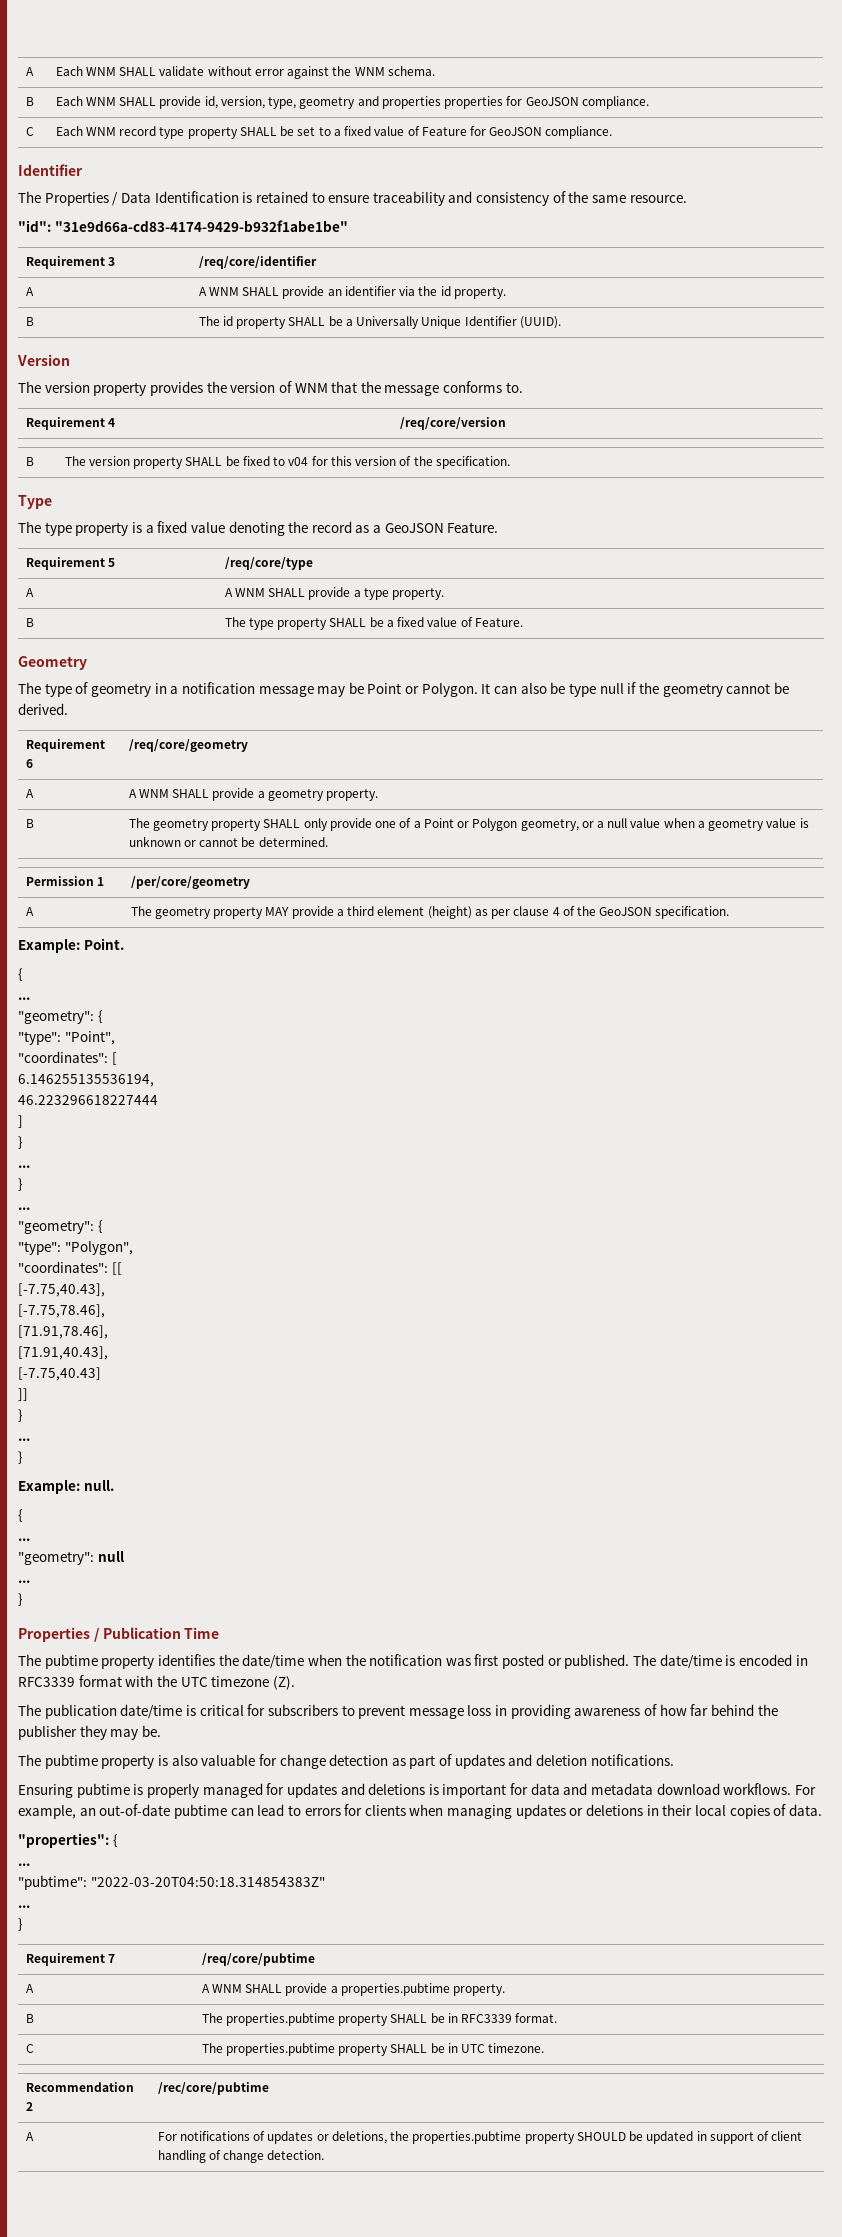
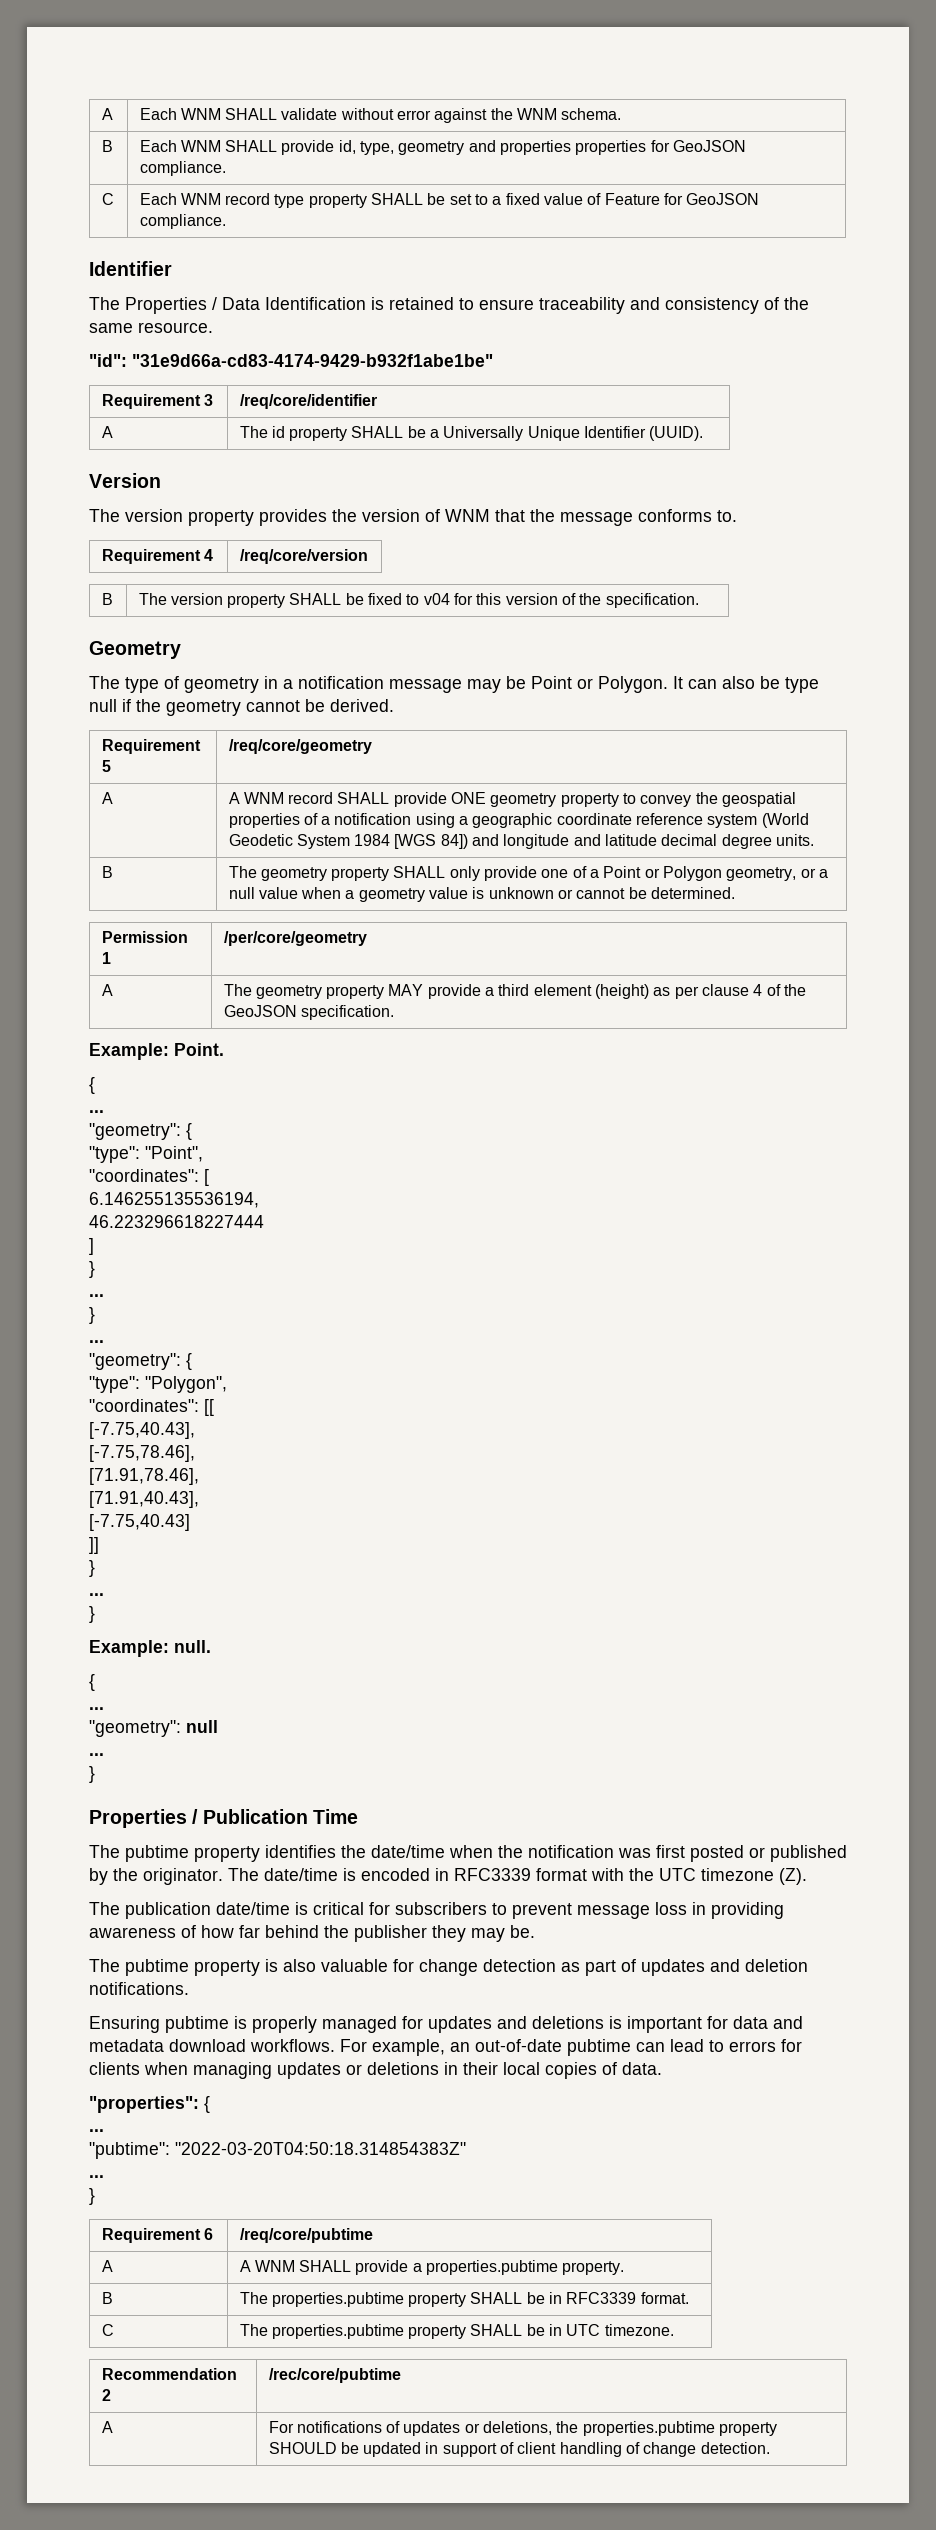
- B | Each WNM SHALL provide id, version, type, geometry and properties properties for GeoJSON compliance.
+ B | Each WNM SHALL provide id, type, geometry and properties properties for GeoJSON compliance.
- A | A WNM SHALL provide an identifier via the id property.
- B | The id property SHALL be a Universally Unique Identifier (UUID).
+ A | The id property SHALL be a Universally Unique Identifier (UUID).
- Type
- The type property is a fixed value denoting the record as a GeoJSON Feature.
- Requirement 5 | /req/core/type
- A | A WNM SHALL provide a type property.
- B | The type property SHALL be a fixed value of Feature.
- Requirement 6 | /req/core/geometry
+ Requirement 5 | /req/core/geometry
- A | A WNM SHALL provide a geometry property.
+ A | A WNM record SHALL provide ONE geometry property to convey the geospatial properties of a notification using a geographic coordinate reference system (World Geodetic System 1984 [WGS 84]) and longitude and latitude decimal degree units.
- The pubtime property identifies the date/time when the notification was first posted or published.
+ The pubtime property identifies the date/time when the notification was first posted or published by the originator.
- Requirement 7 | /req/core/pubtime
+ Requirement 6 | /req/core/pubtime

